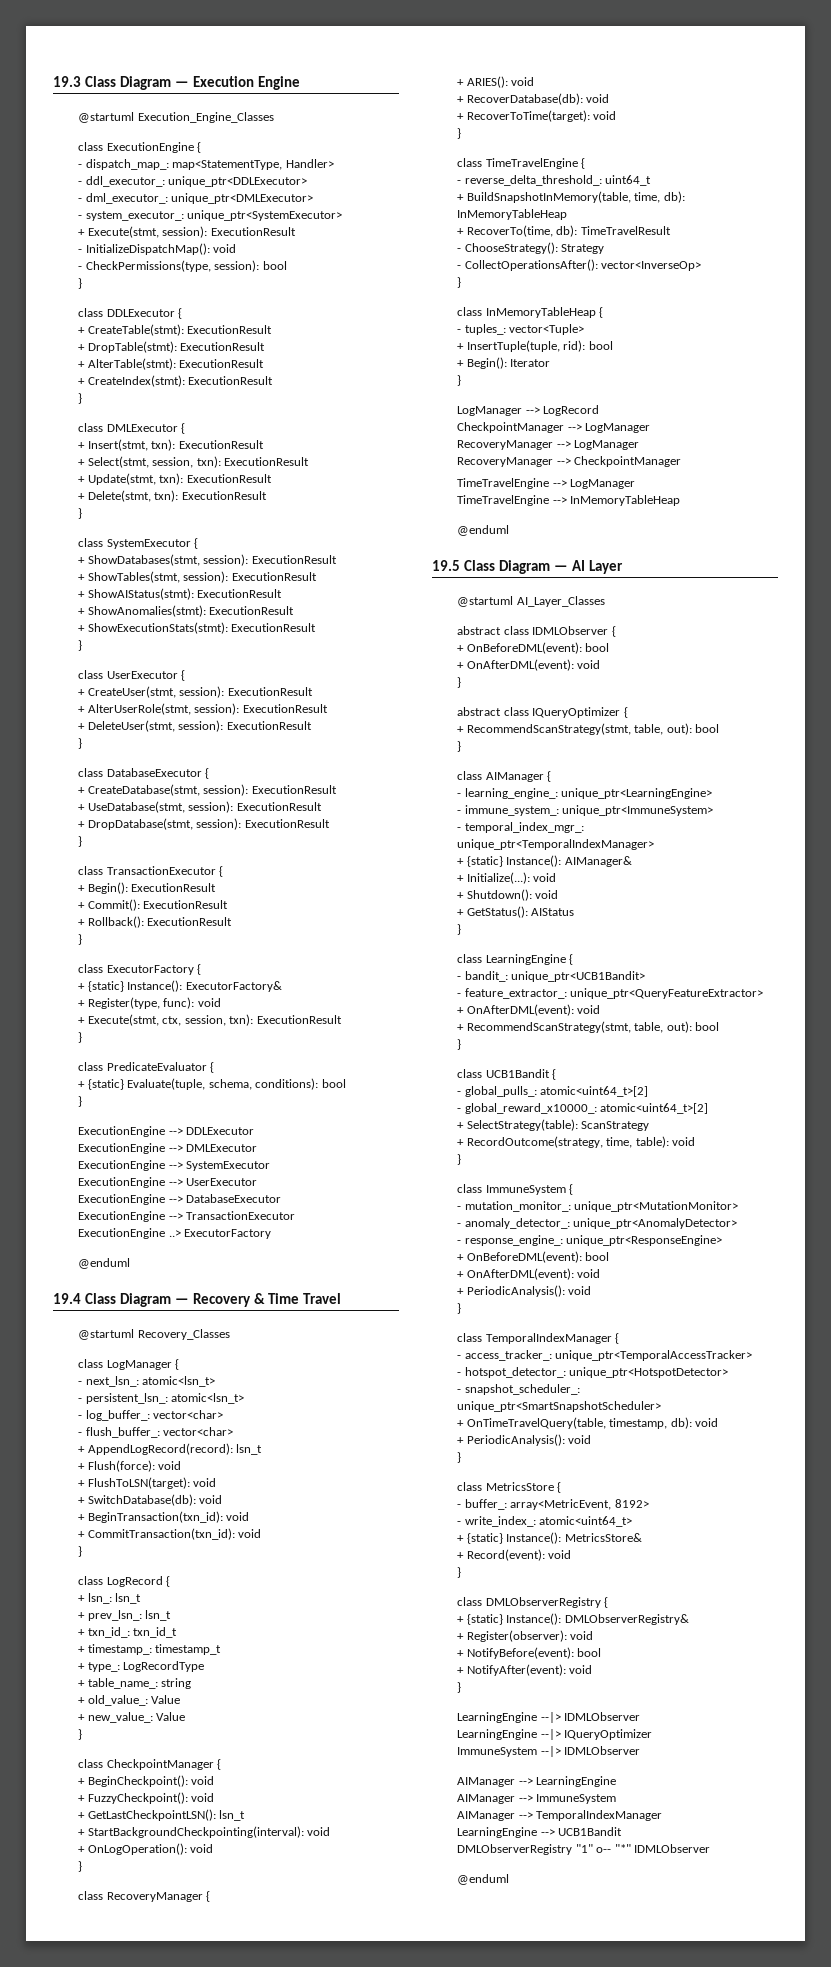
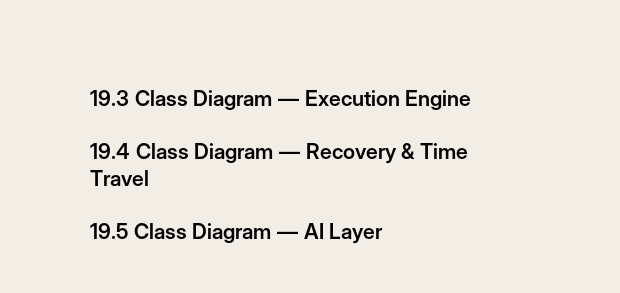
- @startuml Execution_Engine_Classes
- class ExecutionEngine {
- - dispatch_map_: map<StatementType, Handler>
- - ddl_executor_: unique_ptr<DDLExecutor>
- - dml_executor_: unique_ptr<DMLExecutor>
- - system_executor_: unique_ptr<SystemExecutor>
- + Execute(stmt, session): ExecutionResult
- - InitializeDispatchMap(): void
- - CheckPermissions(type, session): bool
- }
- class DDLExecutor {
- + CreateTable(stmt): ExecutionResult
- + DropTable(stmt): ExecutionResult
- + AlterTable(stmt): ExecutionResult
- + CreateIndex(stmt): ExecutionResult
- }
- class DMLExecutor {
- + Insert(stmt, txn): ExecutionResult
- + Select(stmt, session, txn): ExecutionResult
- + Update(stmt, txn): ExecutionResult
- + Delete(stmt, txn): ExecutionResult
- }
- class SystemExecutor {
- + ShowDatabases(stmt, session): ExecutionResult
- + ShowTables(stmt, session): ExecutionResult
- + ShowAIStatus(stmt): ExecutionResult
- + ShowAnomalies(stmt): ExecutionResult
- + ShowExecutionStats(stmt): ExecutionResult
- }
- class UserExecutor {
- + CreateUser(stmt, session): ExecutionResult
- + AlterUserRole(stmt, session): ExecutionResult
- + DeleteUser(stmt, session): ExecutionResult
- }
- class DatabaseExecutor {
- + CreateDatabase(stmt, session): ExecutionResult
- + UseDatabase(stmt, session): ExecutionResult
- + DropDatabase(stmt, session): ExecutionResult
- }
- class TransactionExecutor {
- + Begin(): ExecutionResult
- + Commit(): ExecutionResult
- + Rollback(): ExecutionResult
- }
- class ExecutorFactory {
- + {static} Instance(): ExecutorFactory&
- + Register(type, func): void
- + Execute(stmt, ctx, session, txn): ExecutionResult
- }
- class PredicateEvaluator {
- + {static} Evaluate(tuple, schema, conditions): bool
- }
- ExecutionEngine --> DDLExecutor
- ExecutionEngine --> DMLExecutor
- ExecutionEngine --> SystemExecutor
- ExecutionEngine --> UserExecutor
- ExecutionEngine --> DatabaseExecutor
- ExecutionEngine --> TransactionExecutor
- ExecutionEngine ..> ExecutorFactory
- @enduml
- @startuml Recovery_Classes
- class LogManager {
- - next_lsn_: atomic<lsn_t>
- - persistent_lsn_: atomic<lsn_t>
- - log_buffer_: vector<char>
- - flush_buffer_: vector<char>
- + AppendLogRecord(record): lsn_t
- + Flush(force): void
- + FlushToLSN(target): void
- + SwitchDatabase(db): void
- + BeginTransaction(txn_id): void
- + CommitTransaction(txn_id): void
- }
- class LogRecord {
- + lsn_: lsn_t
- + prev_lsn_: lsn_t
- + txn_id_: txn_id_t
- + timestamp_: timestamp_t
- + type_: LogRecordType
- + table_name_: string
- + old_value_: Value
- + new_value_: Value
- }
- class CheckpointManager {
- + BeginCheckpoint(): void
- + FuzzyCheckpoint(): void
- + GetLastCheckpointLSN(): lsn_t
- + StartBackgroundCheckpointing(interval): void
- + OnLogOperation(): void
- }
- class RecoveryManager {
- + ARIES(): void
- + RecoverDatabase(db): void
- + RecoverToTime(target): void
- }
- class TimeTravelEngine {
- - reverse_delta_threshold_: uint64_t
- + BuildSnapshotInMemory(table, time, db): InMemoryTableHeap
- + RecoverTo(time, db): TimeTravelResult
- - ChooseStrategy(): Strategy
- - CollectOperationsAfter(): vector<InverseOp>
- }
- class InMemoryTableHeap {
- - tuples_: vector<Tuple>
- + InsertTuple(tuple, rid): bool
- + Begin(): Iterator
- }
- LogManager --> LogRecord
- CheckpointManager --> LogManager
- RecoveryManager --> LogManager
- RecoveryManager --> CheckpointManager
- TimeTravelEngine --> LogManager
- TimeTravelEngine --> InMemoryTableHeap
- @enduml
- @startuml AI_Layer_Classes
- abstract class IDMLObserver {
- + OnBeforeDML(event): bool
- + OnAfterDML(event): void
- }
- abstract class IQueryOptimizer {
- + RecommendScanStrategy(stmt, table, out): bool
- }
- class AIManager {
- - learning_engine_: unique_ptr<LearningEngine>
- - immune_system_: unique_ptr<ImmuneSystem>
- - temporal_index_mgr_: unique_ptr<TemporalIndexManager>
- + {static} Instance(): AIManager&
- + Initialize(...): void
- + Shutdown(): void
- + GetStatus(): AIStatus
- }
- class LearningEngine {
- - bandit_: unique_ptr<UCB1Bandit>
- - feature_extractor_: unique_ptr<QueryFeatureExtractor>
- + OnAfterDML(event): void
- + RecommendScanStrategy(stmt, table, out): bool
- }
- class UCB1Bandit {
- - global_pulls_: atomic<uint64_t>[2]
- - global_reward_x10000_: atomic<uint64_t>[2]
- + SelectStrategy(table): ScanStrategy
- + RecordOutcome(strategy, time, table): void
- }
- class ImmuneSystem {
- - mutation_monitor_: unique_ptr<MutationMonitor>
- - anomaly_detector_: unique_ptr<AnomalyDetector>
- - response_engine_: unique_ptr<ResponseEngine>
- + OnBeforeDML(event): bool
- + OnAfterDML(event): void
- + PeriodicAnalysis(): void
- }
- class TemporalIndexManager {
- - access_tracker_: unique_ptr<TemporalAccessTracker>
- - hotspot_detector_: unique_ptr<HotspotDetector>
- - snapshot_scheduler_: unique_ptr<SmartSnapshotScheduler>
- + OnTimeTravelQuery(table, timestamp, db): void
- + PeriodicAnalysis(): void
- }
- class MetricsStore {
- - buffer_: array<MetricEvent, 8192>
- - write_index_: atomic<uint64_t>
- + {static} Instance(): MetricsStore&
- + Record(event): void
- }
- class DMLObserverRegistry {
- + {static} Instance(): DMLObserverRegistry&
- + Register(observer): void
- + NotifyBefore(event): bool
- + NotifyAfter(event): void
- }
- LearningEngine --|> IDMLObserver
- LearningEngine --|> IQueryOptimizer
- ImmuneSystem --|> IDMLObserver
- AIManager --> LearningEngine
- AIManager --> ImmuneSystem
- AIManager --> TemporalIndexManager
- LearningEngine --> UCB1Bandit
- DMLObserverRegistry "1" o-- "*" IDMLObserver
- @enduml

